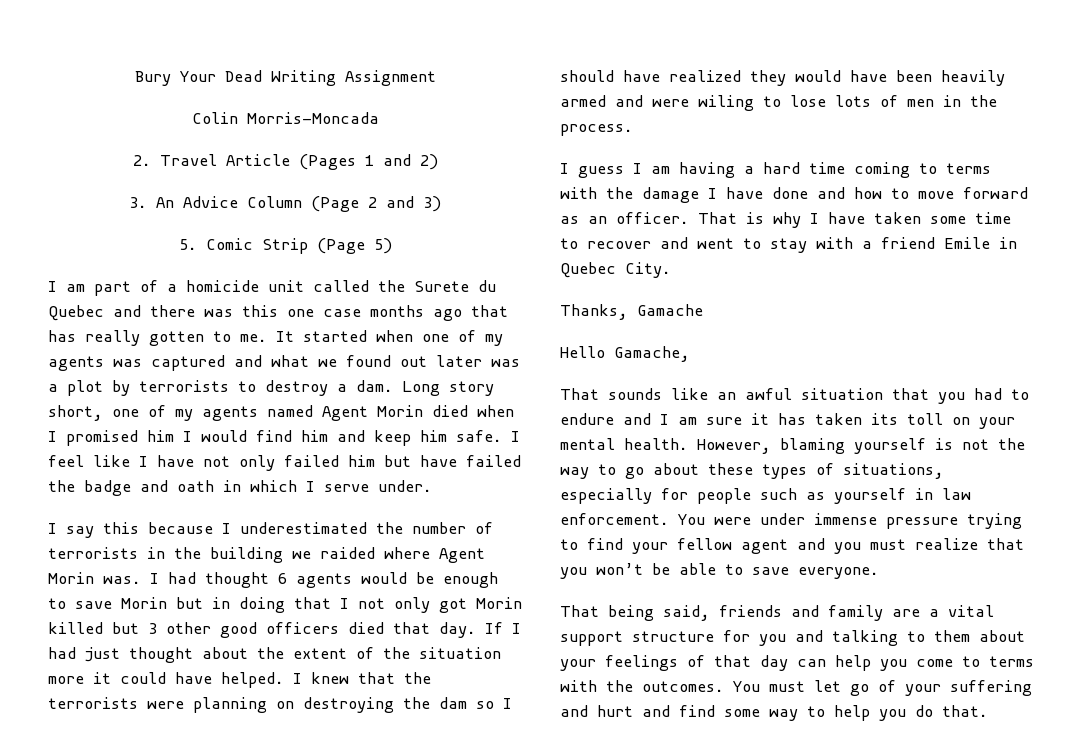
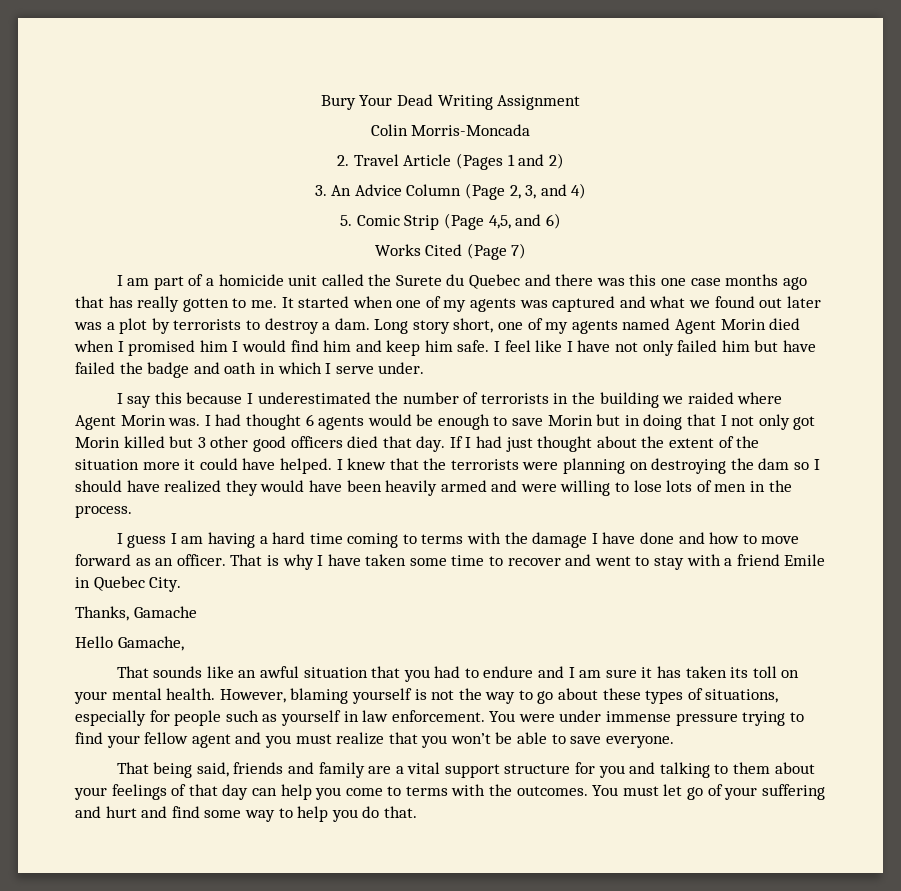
- 3. An Advice Column (Page 2 and 3)
+ 3. An Advice Column (Page 2, 3, and 4)
- 5. Comic Strip (Page 5)
+ 5. Comic Strip (Page 4,5, and 6)
+ Works Cited (Page 7)
- I knew that the terrorists were planning on destroying the dam so I should have realized they would have been heavily armed and were wiling to lose lots of men in the process.
+ I knew that the terrorists were planning on destroying the dam so I should have realized they would have been heavily armed and were willing to lose lots of men in the process.

